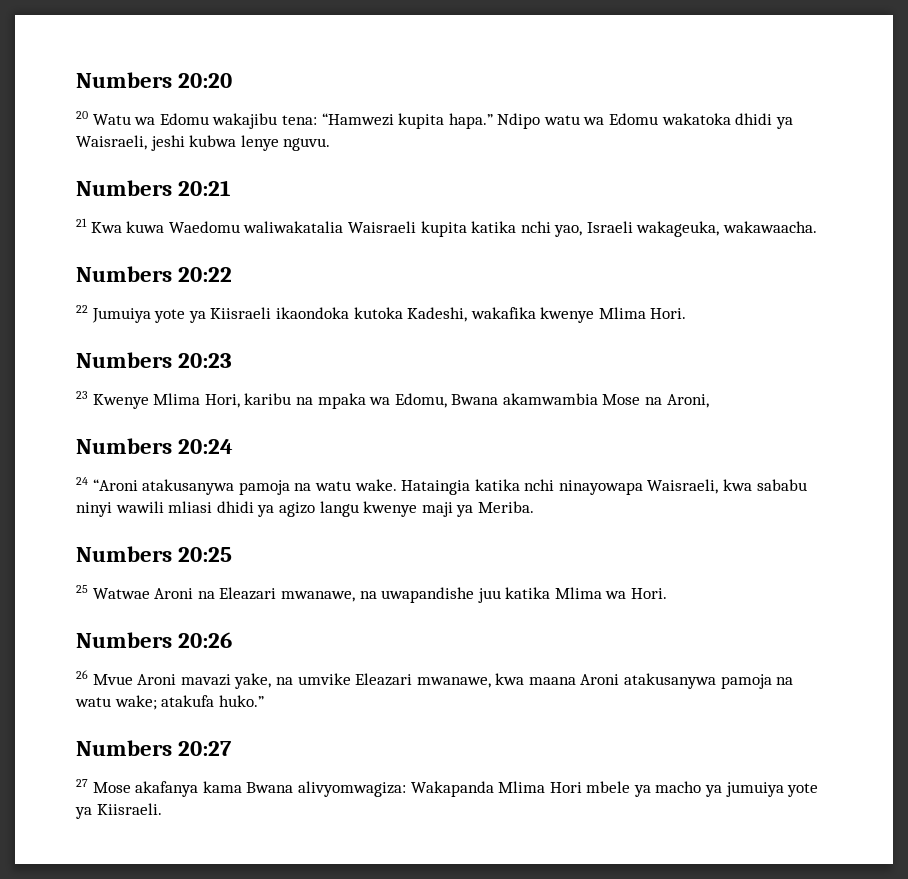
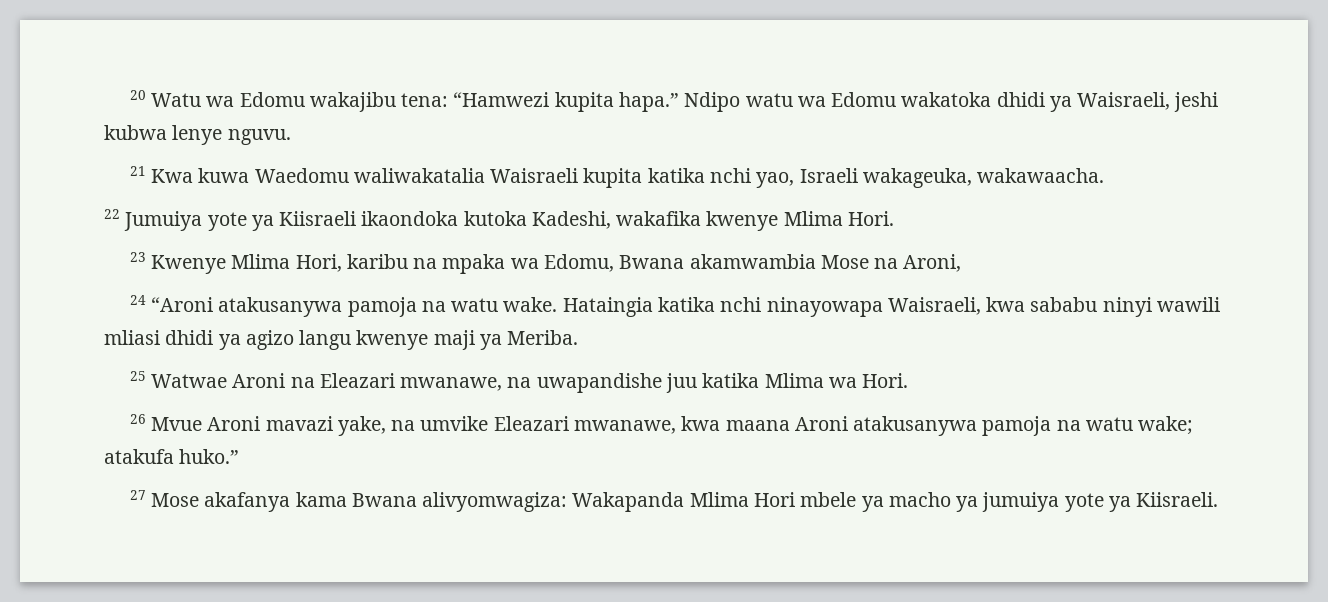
- Numbers 20:20
- Numbers 20:21
- Numbers 20:22
- Numbers 20:23
- Numbers 20:24
- Numbers 20:25
- Numbers 20:26
- Numbers 20:27

